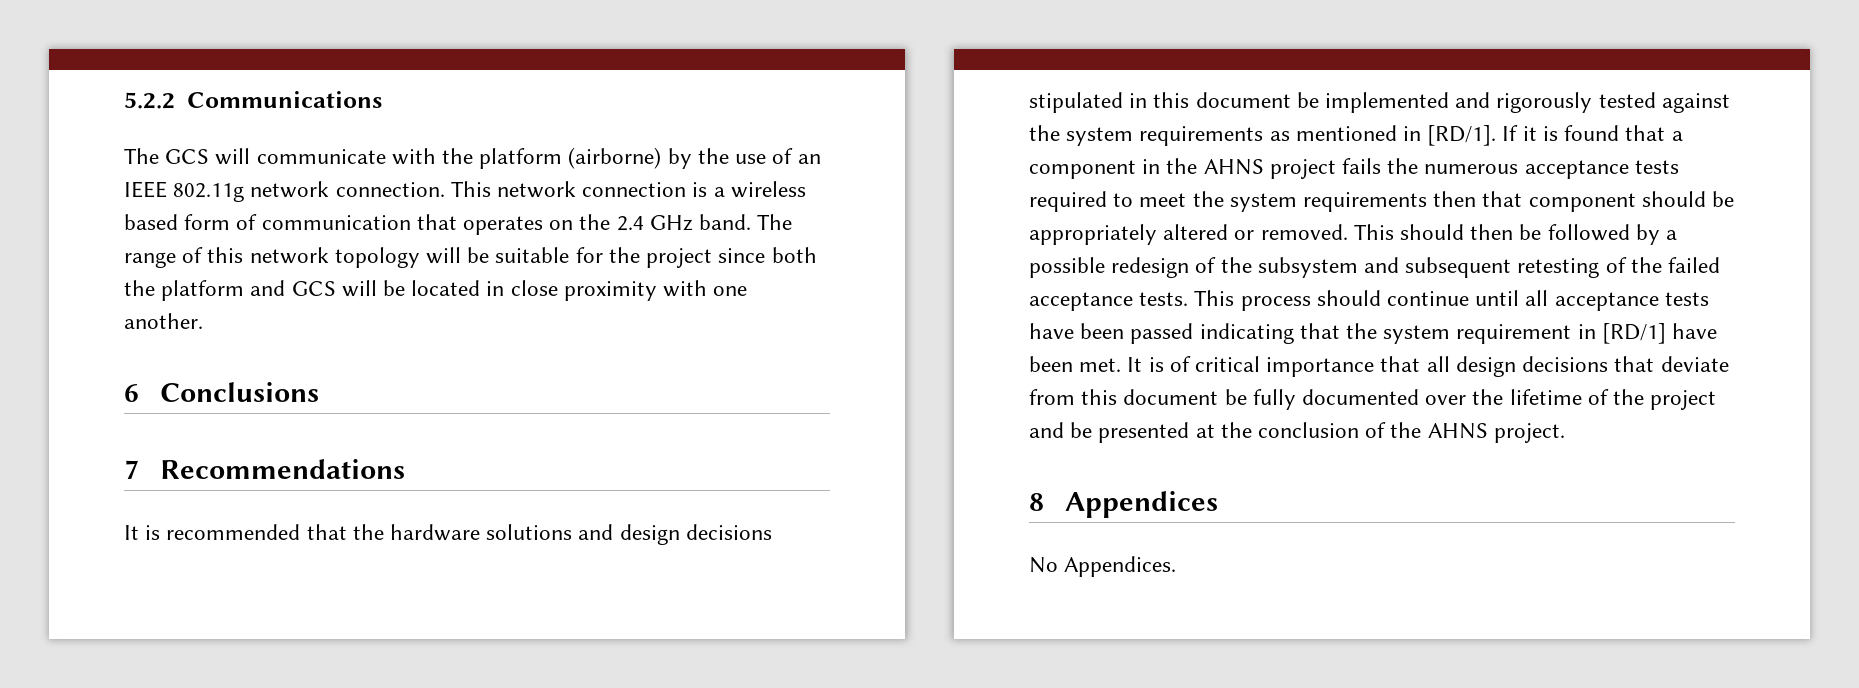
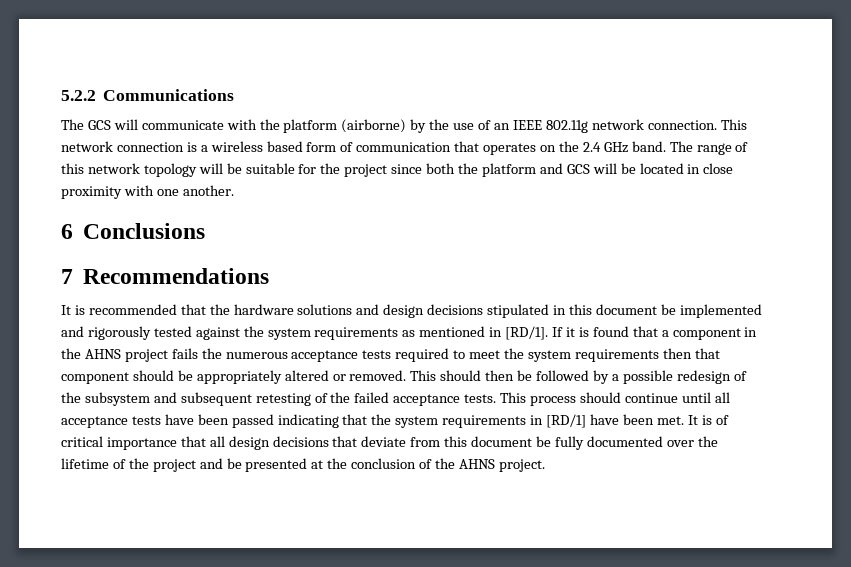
- This process should continue until all acceptance tests have been passed indicating that the system requirement in [RD/1] have been met.
+ This process should continue until all acceptance tests have been passed indicating that the system requirements in [RD/1] have been met.
- 8 Appendices
- No Appendices.

